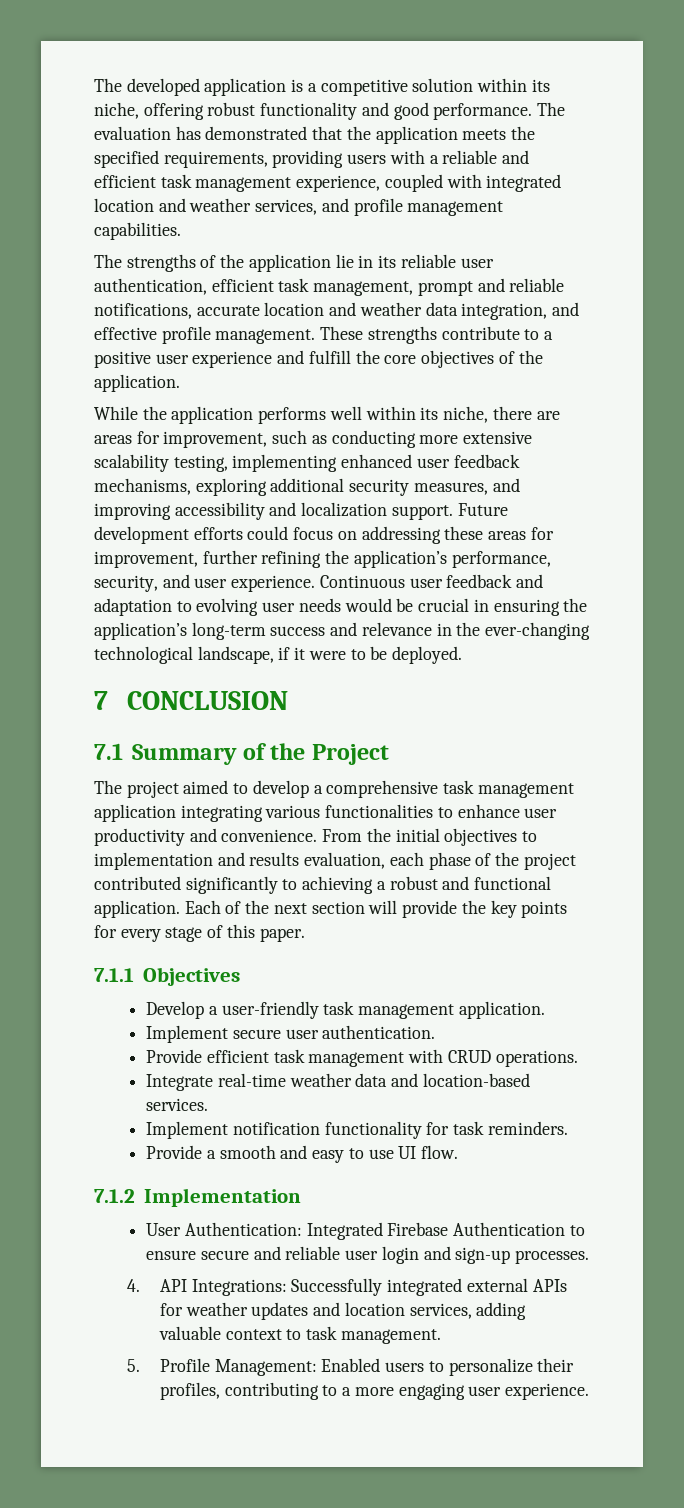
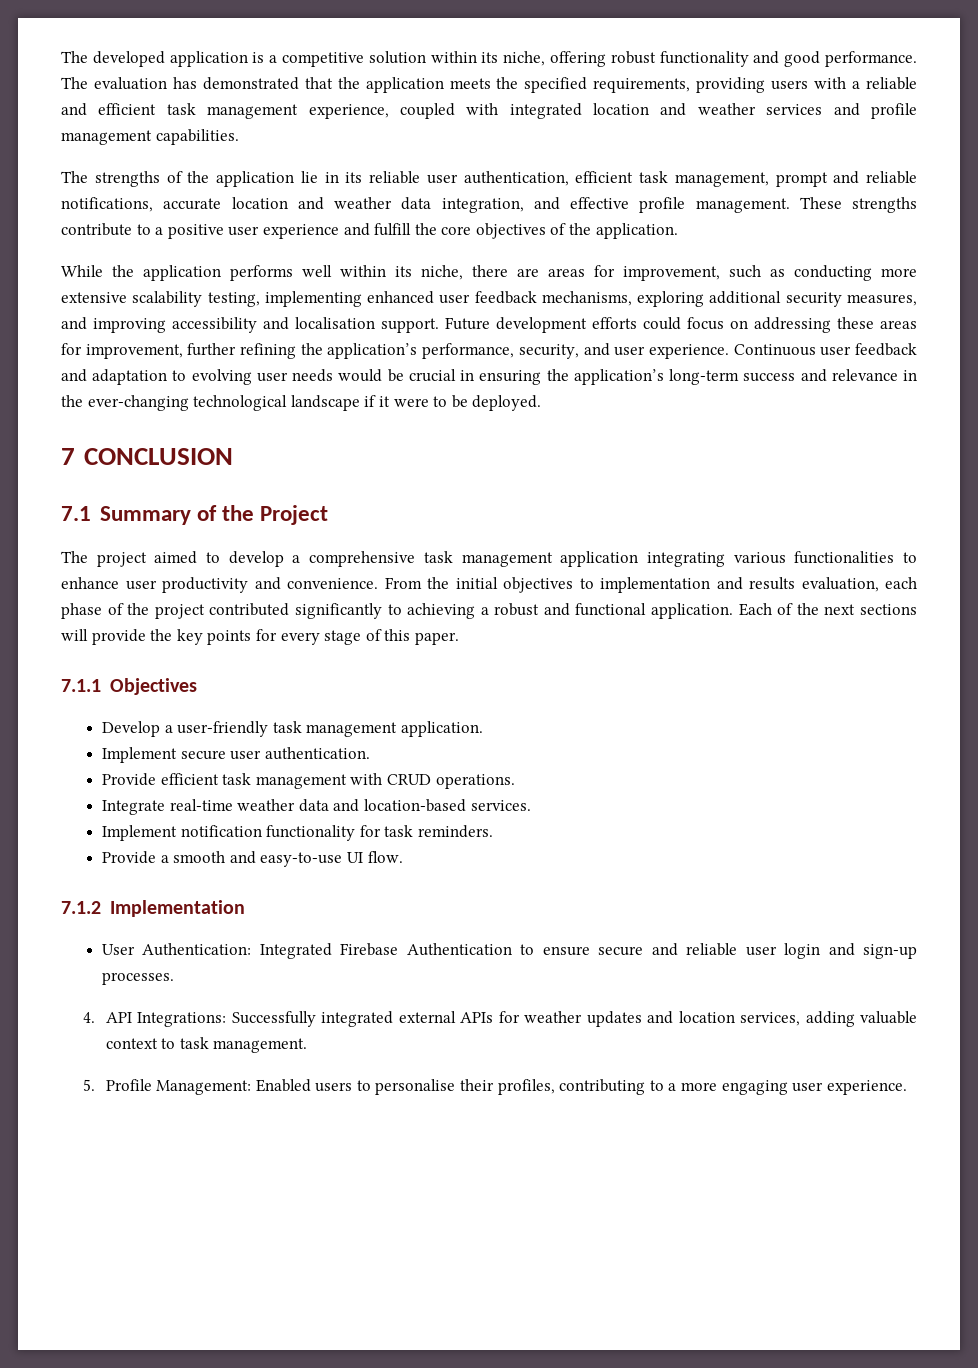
- The evaluation has demonstrated that the application meets the specified requirements, providing users with a reliable and efficient task management experience, coupled with integrated location and weather services, and profile management capabilities.
+ The evaluation has demonstrated that the application meets the specified requirements, providing users with a reliable and efficient task management experience, coupled with integrated location and weather services and profile management capabilities.
- While the application performs well within its niche, there are areas for improvement, such as conducting more extensive scalability testing, implementing enhanced user feedback mechanisms, exploring additional security measures, and improving accessibility and localization support.
+ While the application performs well within its niche, there are areas for improvement, such as conducting more extensive scalability testing, implementing enhanced user feedback mechanisms, exploring additional security measures, and improving accessibility and localisation support.
- Continuous user feedback and adaptation to evolving user needs would be crucial in ensuring the application’s long-term success and relevance in the ever-changing technological landscape, if it were to be deployed.
+ Continuous user feedback and adaptation to evolving user needs would be crucial in ensuring the application’s long-term success and relevance in the ever-changing technological landscape if it were to be deployed.
- Each of the next section will provide the key points for every stage of this paper.
+ Each of the next sections will provide the key points for every stage of this paper.
- Provide a smooth and easy to use UI flow.
+ Provide a smooth and easy-to-use UI flow.
- 5. Profile Management: Enabled users to personalize their profiles, contributing to a more engaging user experience.
+ 5. Profile Management: Enabled users to personalise their profiles, contributing to a more engaging user experience.

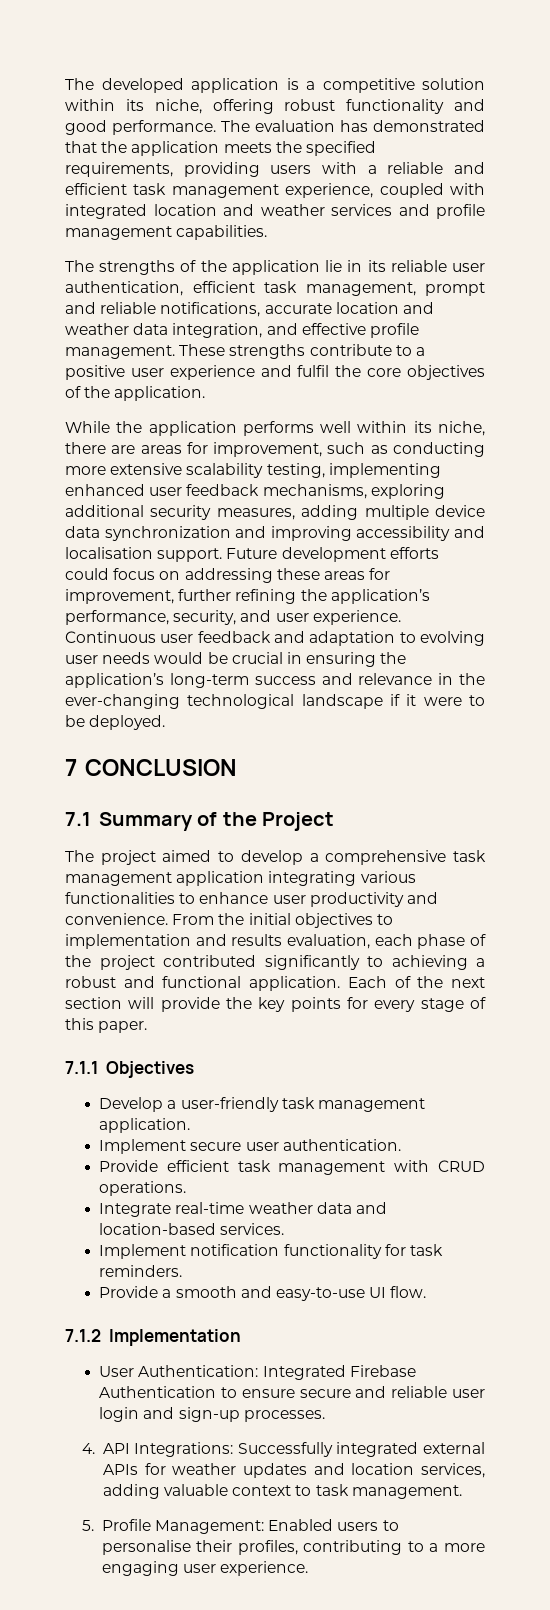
- These strengths contribute to a positive user experience and fulfill the core objectives of the application.
+ These strengths contribute to a positive user experience and fulfil the core objectives of the application.
- While the application performs well within its niche, there are areas for improvement, such as conducting more extensive scalability testing, implementing enhanced user feedback mechanisms, exploring additional security measures, and improving accessibility and localisation support.
+ While the application performs well within its niche, there are areas for improvement, such as conducting more extensive scalability testing, implementing enhanced user feedback mechanisms, exploring additional security measures, adding multiple device data synchronization and improving accessibility and localisation support.
- Each of the next sections will provide the key points for every stage of this paper.
+ Each of the next section will provide the key points for every stage of this paper.

